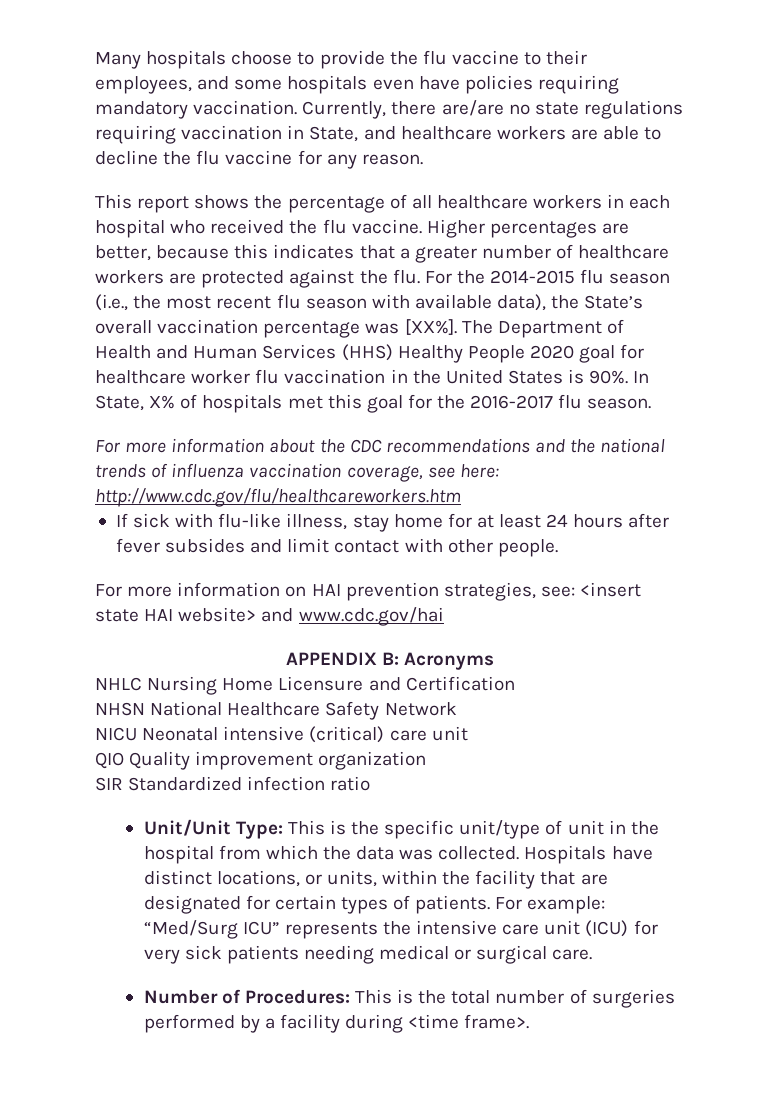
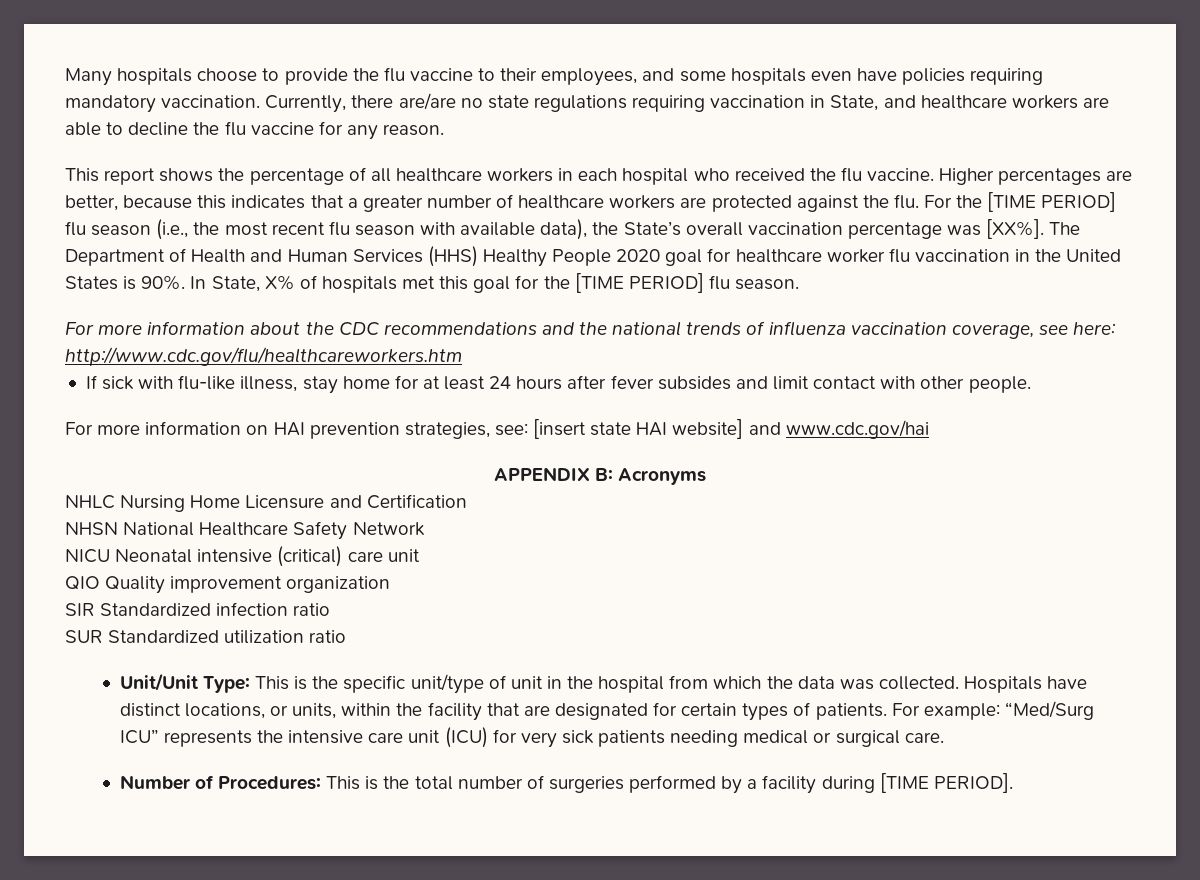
- For the 2014-2015 flu season (i.e., the most recent flu season with available data), the State’s overall vaccination percentage was [XX%].
+ For the [TIME PERIOD] flu season (i.e., the most recent flu season with available data), the State’s overall vaccination percentage was [XX%].
- In State, X% of hospitals met this goal for the 2016-2017 flu season.
+ In State, X% of hospitals met this goal for the [TIME PERIOD] flu season.
- For more information on HAI prevention strategies, see: <insert state HAI website> and www.cdc.gov/hai
+ For more information on HAI prevention strategies, see: [insert state HAI website] and www.cdc.gov/hai
+ SUR Standardized utilization ratio
- Number of Procedures: This is the total number of surgeries performed by a facility during <time frame>.
+ Number of Procedures: This is the total number of surgeries performed by a facility during [TIME PERIOD].

